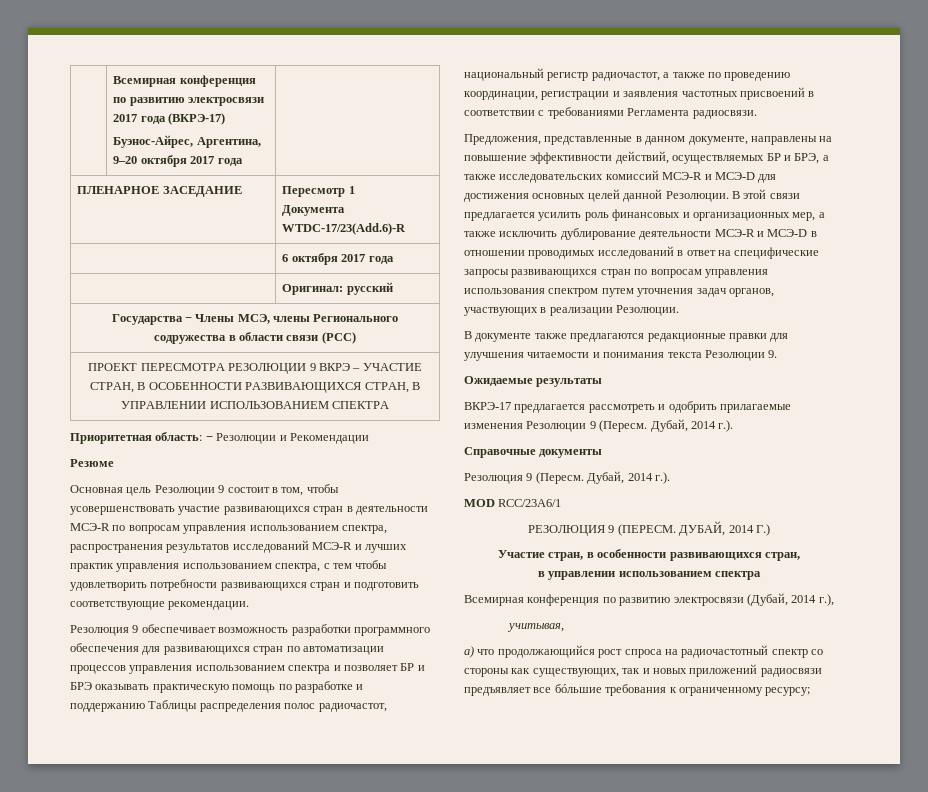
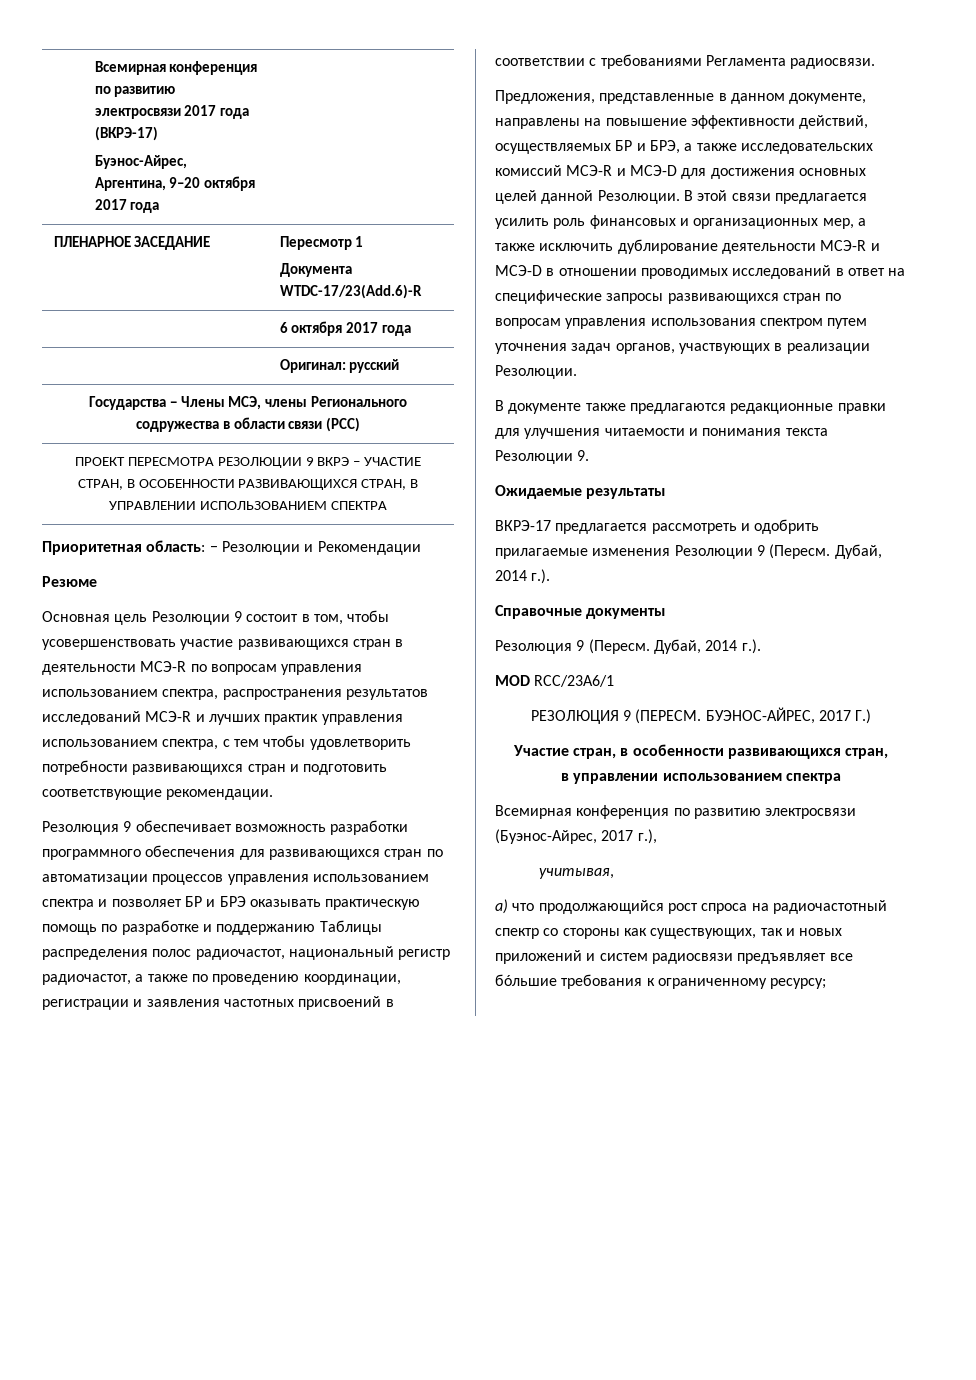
- ДУБАЙ, 2014 Г.)
+ БУЭНОС-АЙРЕС, 2017 Г.)
- Всемирная конференция по развитию электросвязи (Дубай, 2014 г.),
+ Всемирная конференция по развитию электросвязи (Буэнос-Айрес, 2017 г.),
- а) что продолжающийся рост спроса на радиочастотный спектр со стороны как существующих, так и новых приложений радиосвязи предъявляет все бóльшие требования к ограниченному ресурсу;
+ а) что продолжающийся рост спроса на радиочастотный спектр со стороны как существующих, так и новых приложений и систем радиосвязи предъявляет все бóльшие требования к ограниченному ресурсу;

